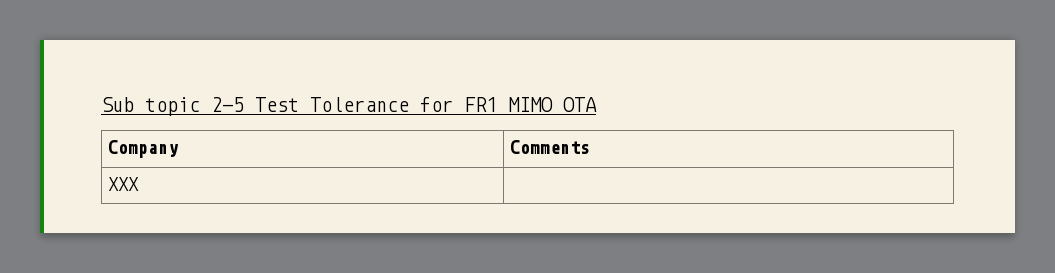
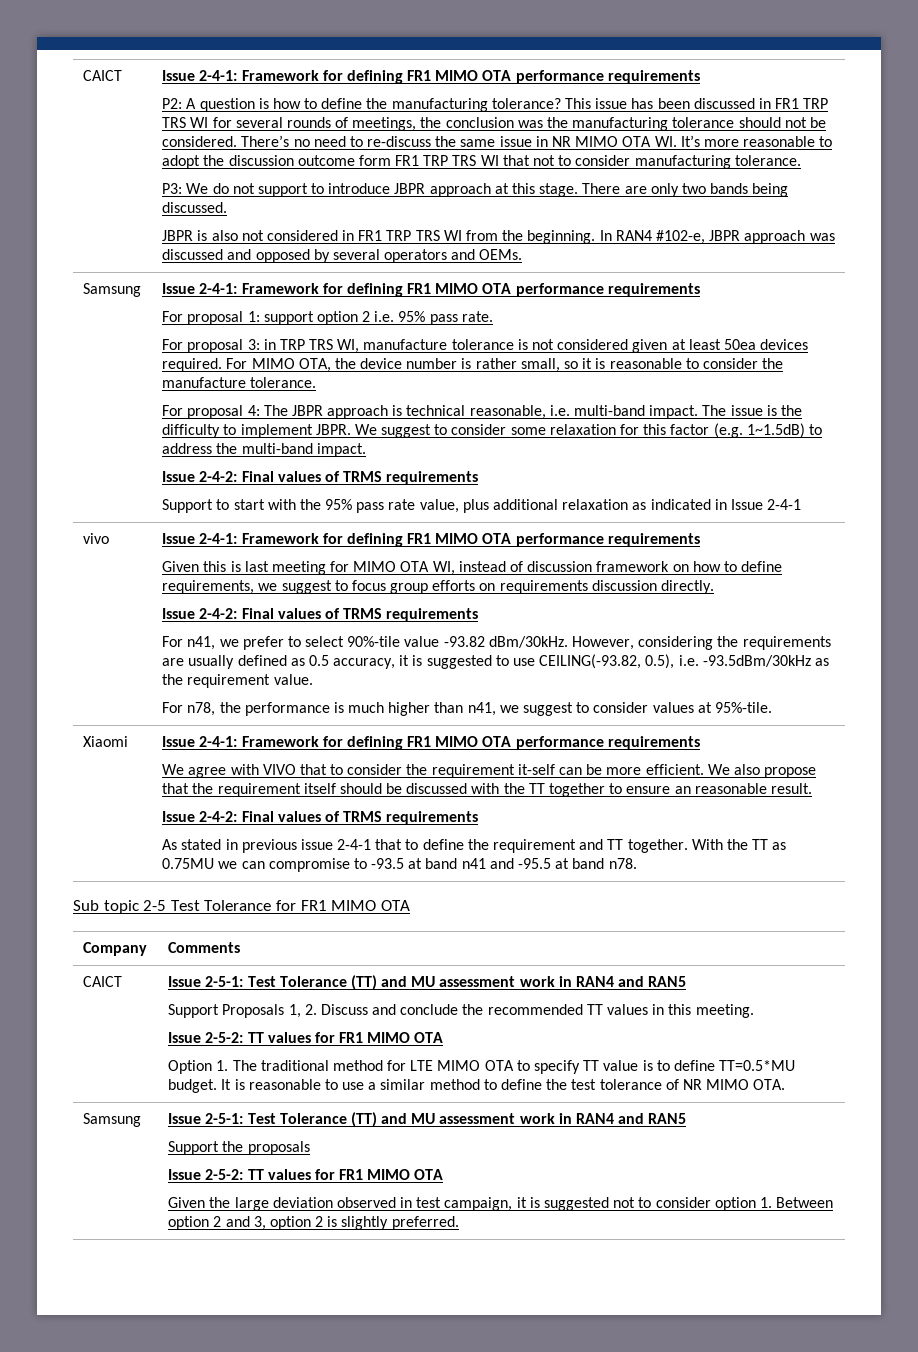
+ CAICT | Issue 2-4-1: Framework for defining FR1 MIMO OTA performance requirements
+ P2: A question is how to define the manufacturing tolerance? This issue has been discussed in FR1 TRP TRS WI for several rounds of meetings, the conclusion was the manufacturing tolerance should not be considered. There’s no need to re-discuss the same issue in NR MIMO OTA WI. It’s more reasonable to adopt the discussion outcome form FR1 TRP TRS WI that not to consider manufacturing tolerance.
+ P3: We do not support to introduce JBPR approach at this stage. There are only two bands being discussed.
+ JBPR is also not considered in FR1 TRP TRS WI from the beginning. In RAN4 #102-e, JBPR approach was discussed and opposed by several operators and OEMs.
+ Samsung | Issue 2-4-1: Framework for defining FR1 MIMO OTA performance requirements
+ For proposal 1: support option 2 i.e. 95% pass rate.
+ For proposal 3: in TRP TRS WI, manufacture tolerance is not considered given at least 50ea devices required. For MIMO OTA, the device number is rather small, so it is reasonable to consider the manufacture tolerance.
+ For proposal 4: The JBPR approach is technical reasonable, i.e. multi-band impact. The issue is the difficulty to implement JBPR. We suggest to consider some relaxation for this factor (e.g. 1~1.5dB) to address the multi-band impact.
+ Issue 2-4-2: Final values of TRMS requirements
+ Support to start with the 95% pass rate value, plus additional relaxation as indicated in Issue 2-4-1
+ vivo | Issue 2-4-1: Framework for defining FR1 MIMO OTA performance requirements
+ Given this is last meeting for MIMO OTA WI, instead of discussion framework on how to define requirements, we suggest to focus group efforts on requirements discussion directly.
+ Issue 2-4-2: Final values of TRMS requirements
+ For n41, we prefer to select 90%-tile value -93.82 dBm/30kHz. However, considering the requirements are usually defined as 0.5 accuracy, it is suggested to use CEILING(-93.82, 0.5), i.e. -93.5dBm/30kHz as the requirement value.
+ For n78, the performance is much higher than n41, we suggest to consider values at 95%-tile.
+ Xiaomi | Issue 2-4-1: Framework for defining FR1 MIMO OTA performance requirements
+ We agree with VIVO that to consider the requirement it-self can be more efficient. We also propose that the requirement itself should be discussed with the TT together to ensure an reasonable result.
+ Issue 2-4-2: Final values of TRMS requirements
+ As stated in previous issue 2-4-1 that to define the requirement and TT together. With the TT as 0.75MU we can compromise to -93.5 at band n41 and -95.5 at band n78.
- XXX
+ CAICT | Issue 2-5-1: Test Tolerance (TT) and MU assessment work in RAN4 and RAN5
+ Support Proposals 1, 2. Discuss and conclude the recommended TT values in this meeting.
+ Issue 2-5-2: TT values for FR1 MIMO OTA
+ Option 1. The traditional method for LTE MIMO OTA to specify TT value is to define TT=0.5*MU budget. It is reasonable to use a similar method to define the test tolerance of NR MIMO OTA.
+ Samsung | Issue 2-5-1: Test Tolerance (TT) and MU assessment work in RAN4 and RAN5
+ Support the proposals
+ Issue 2-5-2: TT values for FR1 MIMO OTA
+ Given the large deviation observed in test campaign, it is suggested not to consider option 1. Between option 2 and 3, option 2 is slightly preferred.

